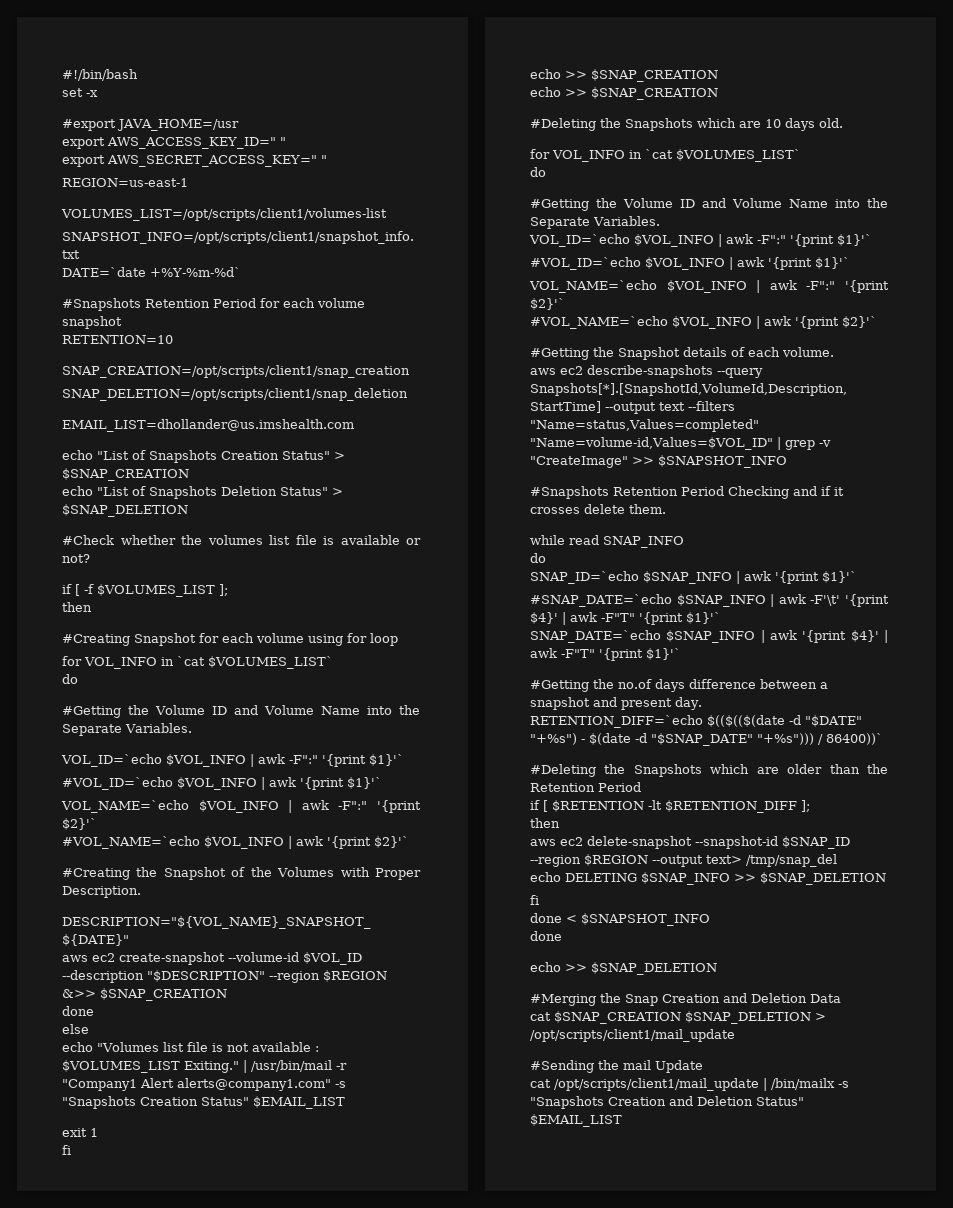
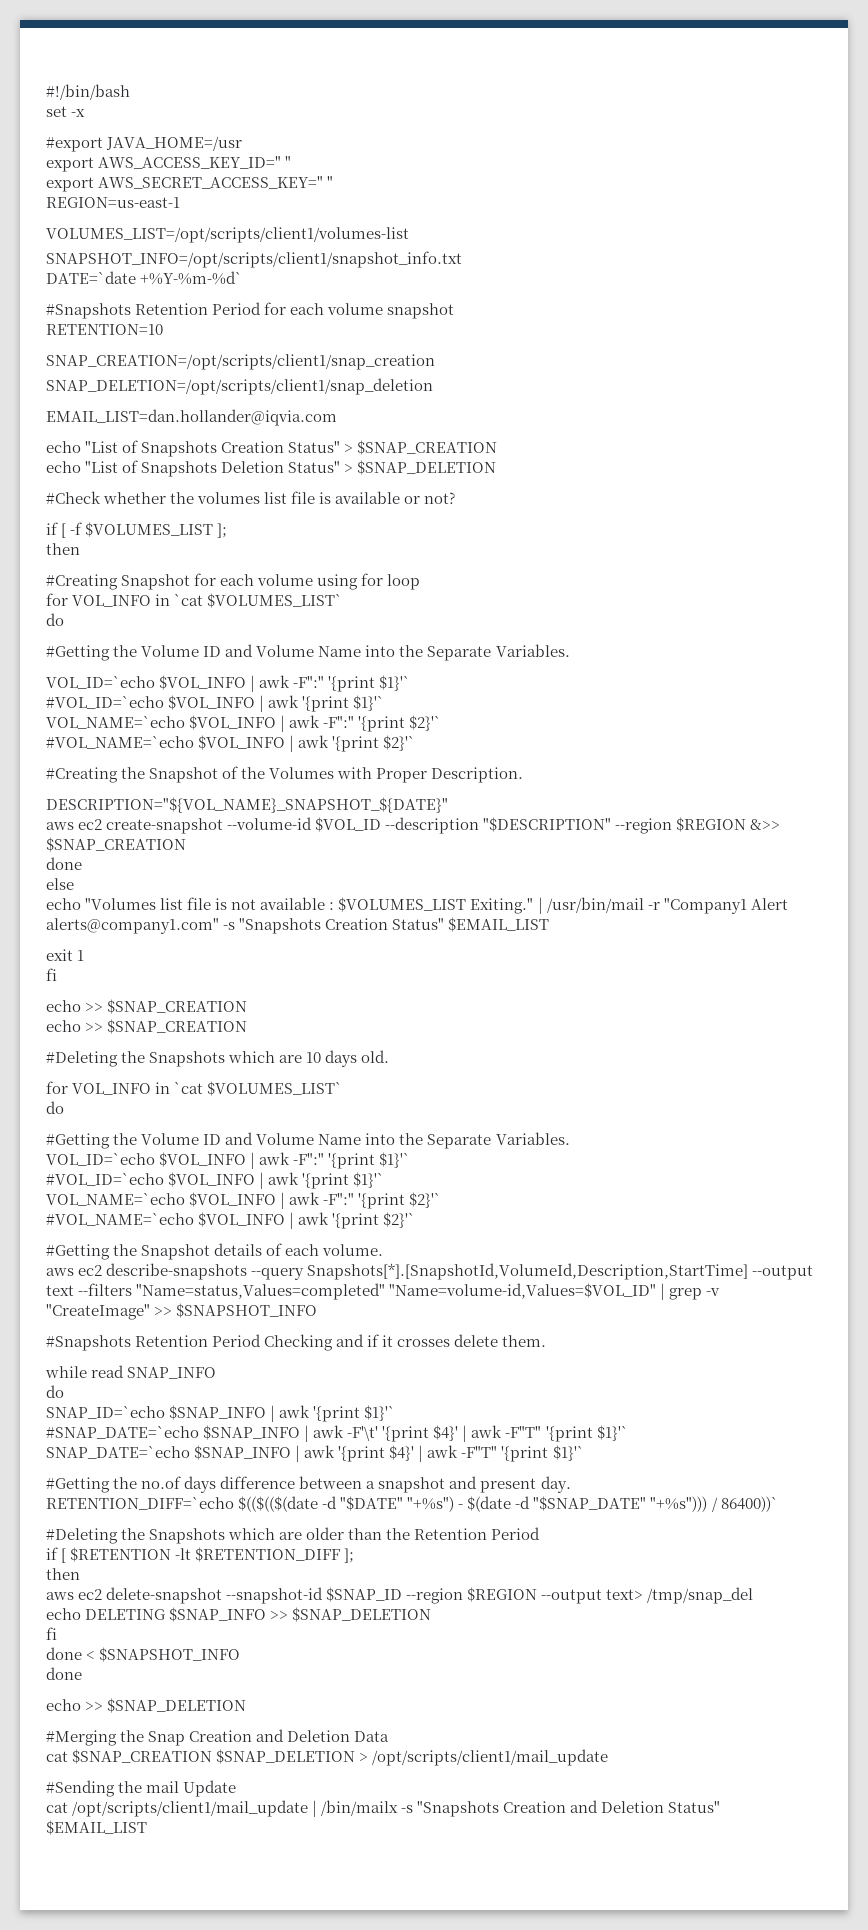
- EMAIL_LIST=dhollander@us.imshealth.com
+ EMAIL_LIST=dan.hollander@iqvia.com

